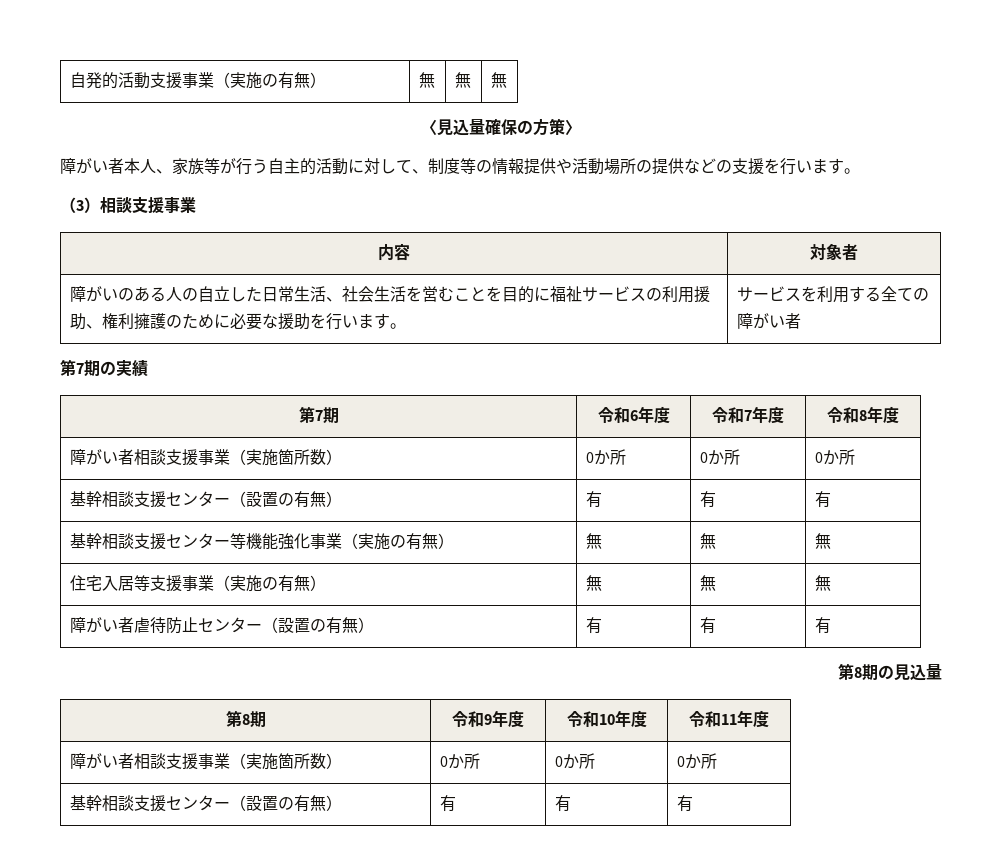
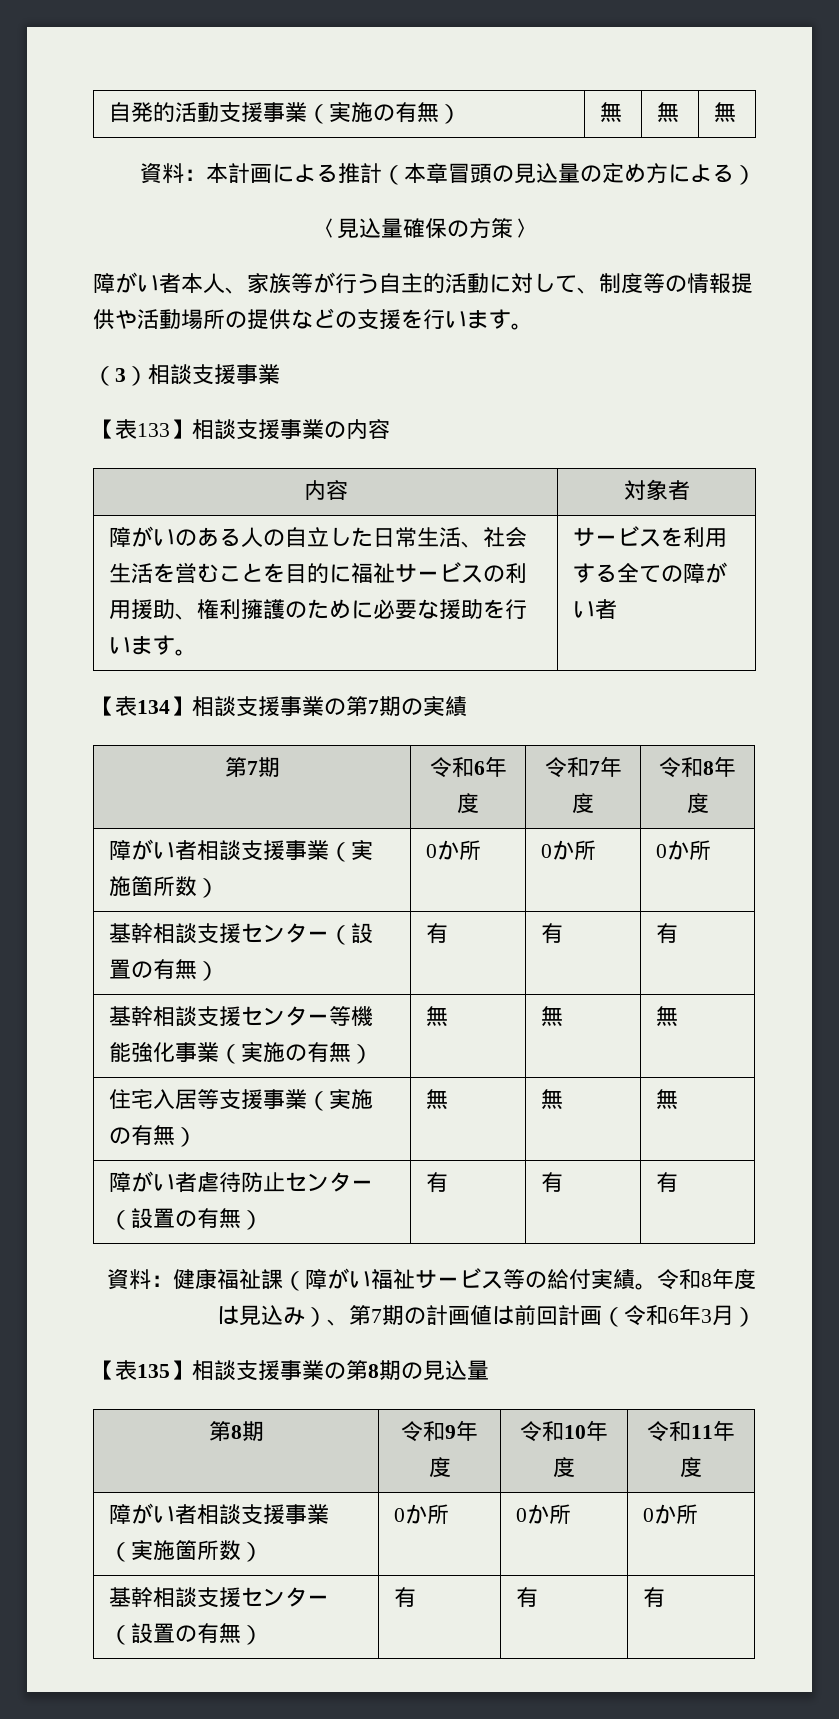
+ 資料：本計画による推計（本章冒頭の見込量の定め方による）
+ 【表133】相談支援事業の内容
- 第7期の実績
+ 【表134】相談支援事業の第7期の実績
- 第8期の見込量
+ 資料：健康福祉課（障がい福祉サービス等の給付実績。令和8年度は見込み）、第7期の計画値は前回計画（令和6年3月）
+ 【表135】相談支援事業の第8期の見込量

